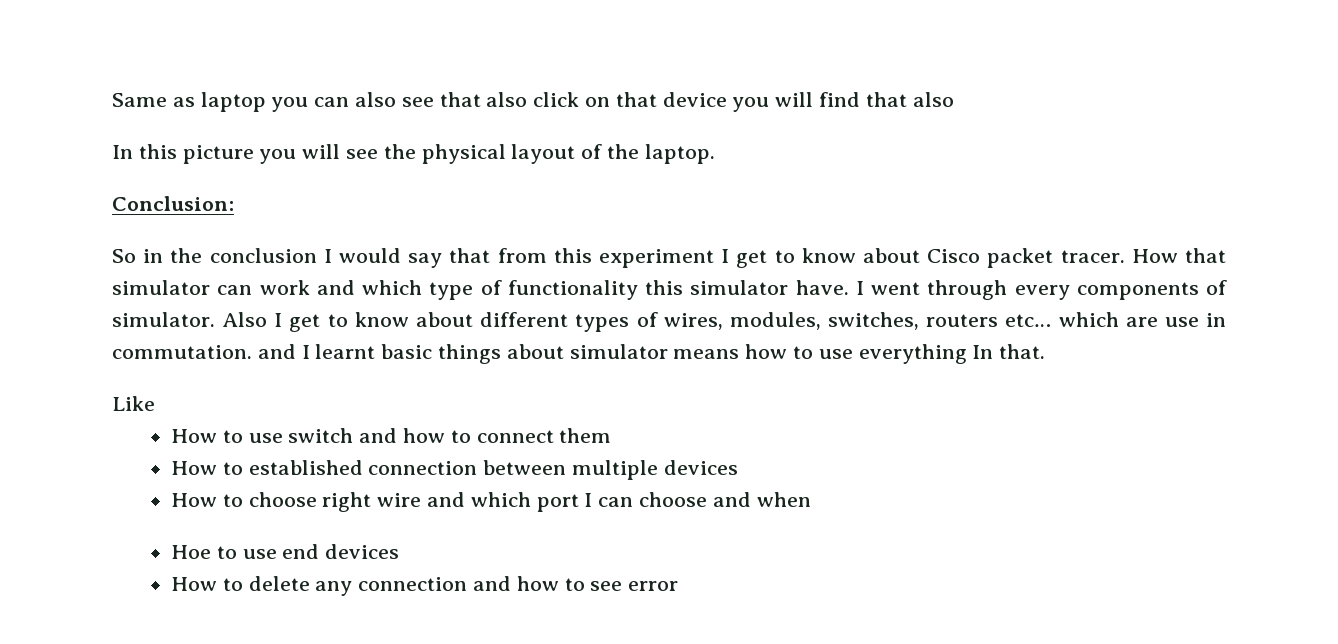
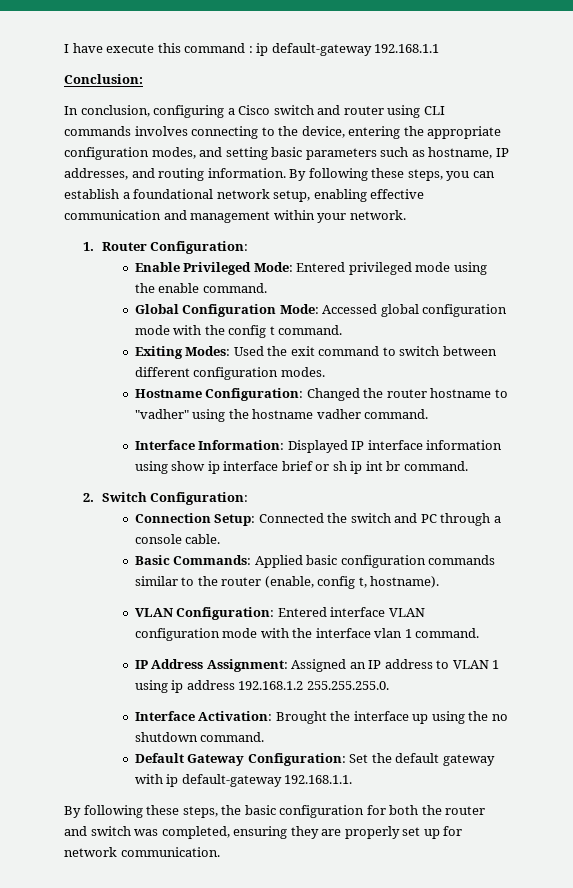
- Same as laptop you can also see that also click on that device you will find that also
- In this picture you will see the physical layout of the laptop.
+ I have execute this command : ip default-gateway 192.168.1.1
  Conclusion:
- So in the conclusion I would say that from this experiment I get to know about Cisco packet tracer. How that simulator can work and which type of functionality this simulator have. I went through every components of simulator. Also I get to know about different types of wires, modules, switches, routers etc… which are use in commutation. and I learnt basic things about simulator means how to use everything In that.
- Like
- How to use switch and how to connect them
- How to established connection between multiple devices
- How to choose right wire and which port I can choose and when
- Hoe to use end devices
- How to delete any connection and how to see error
+ In conclusion, configuring a Cisco switch and router using CLI commands involves connecting to the device, entering the appropriate configuration modes, and setting basic parameters such as hostname, IP addresses, and routing information. By following these steps, you can establish a foundational network setup, enabling effective communication and management within your network.
+ 1. Router Configuration:
+ Enable Privileged Mode: Entered privileged mode using the enable command.
+ Global Configuration Mode: Accessed global configuration mode with the config t command.
+ Exiting Modes: Used the exit command to switch between different configuration modes.
+ Hostname Configuration: Changed the router hostname to "vadher" using the hostname vadher command.
+ Interface Information: Displayed IP interface information using show ip interface brief or sh ip int br command.
+ 2. Switch Configuration:
+ Connection Setup: Connected the switch and PC through a console cable.
+ Basic Commands: Applied basic configuration commands similar to the router (enable, config t, hostname).
+ VLAN Configuration: Entered interface VLAN configuration mode with the interface vlan 1 command.
+ IP Address Assignment: Assigned an IP address to VLAN 1 using ip address 192.168.1.2 255.255.255.0.
+ Interface Activation: Brought the interface up using the no shutdown command.
+ Default Gateway Configuration: Set the default gateway with ip default-gateway 192.168.1.1.
+ By following these steps, the basic configuration for both the router and switch was completed, ensuring they are properly set up for network communication.

